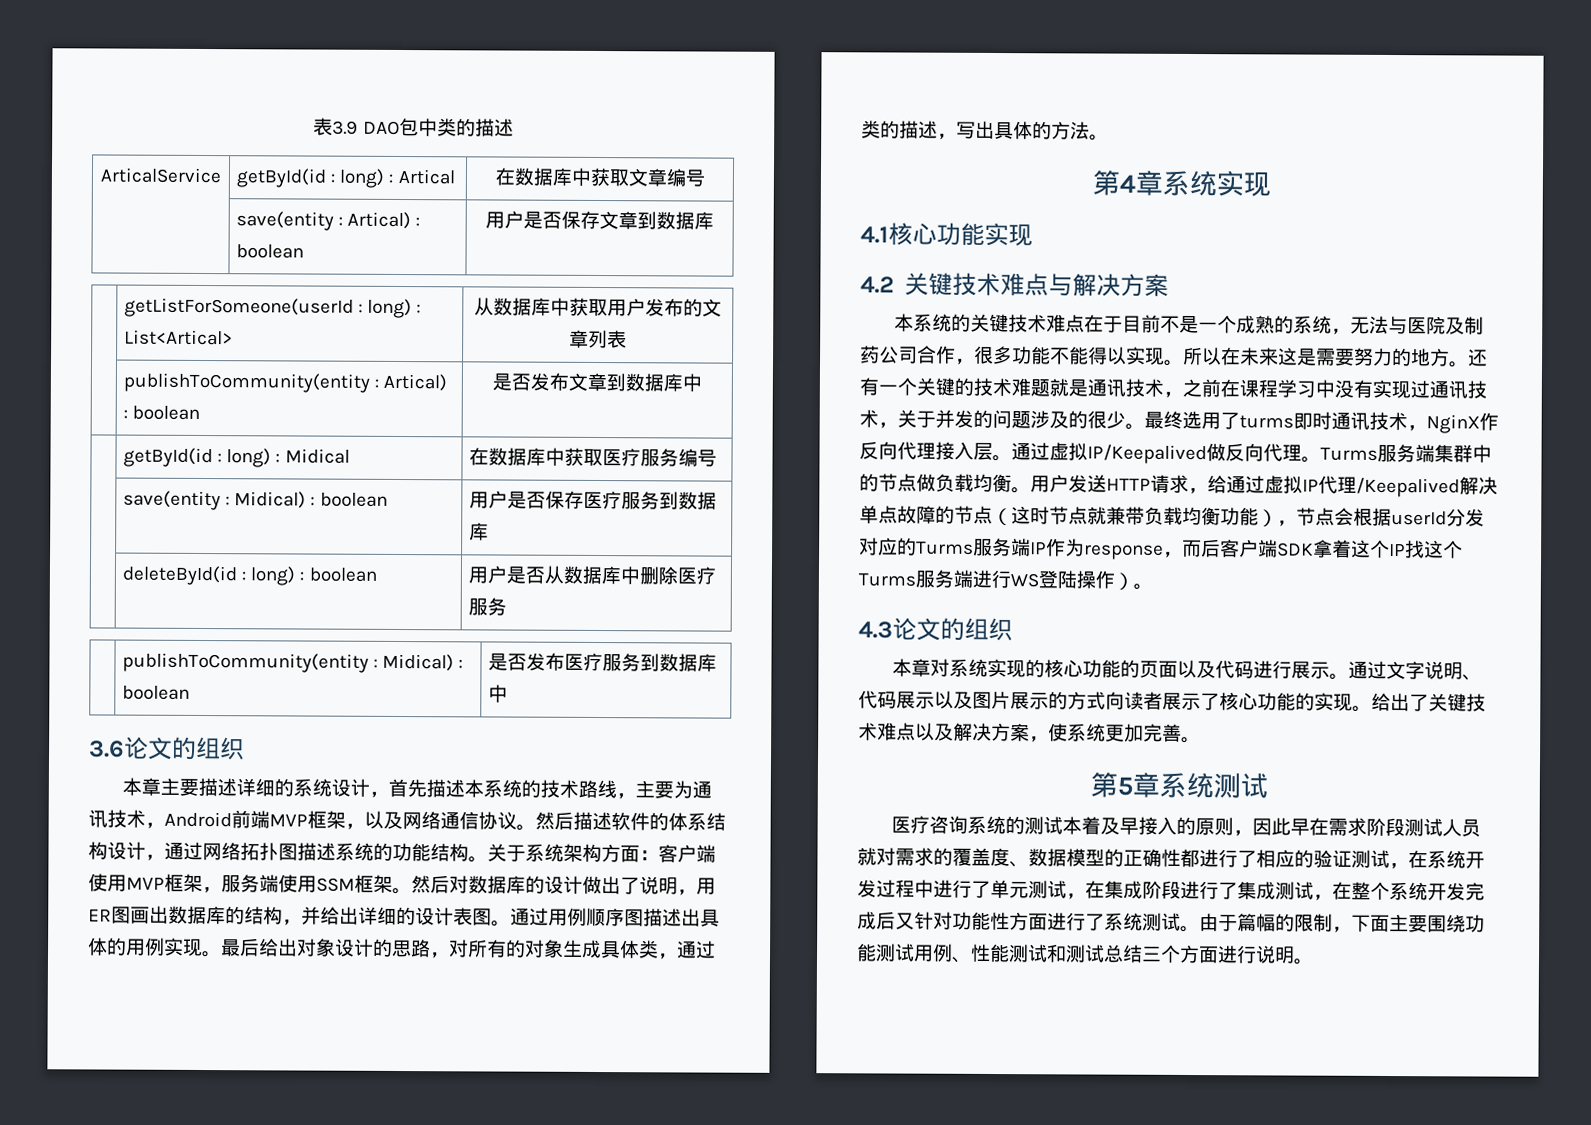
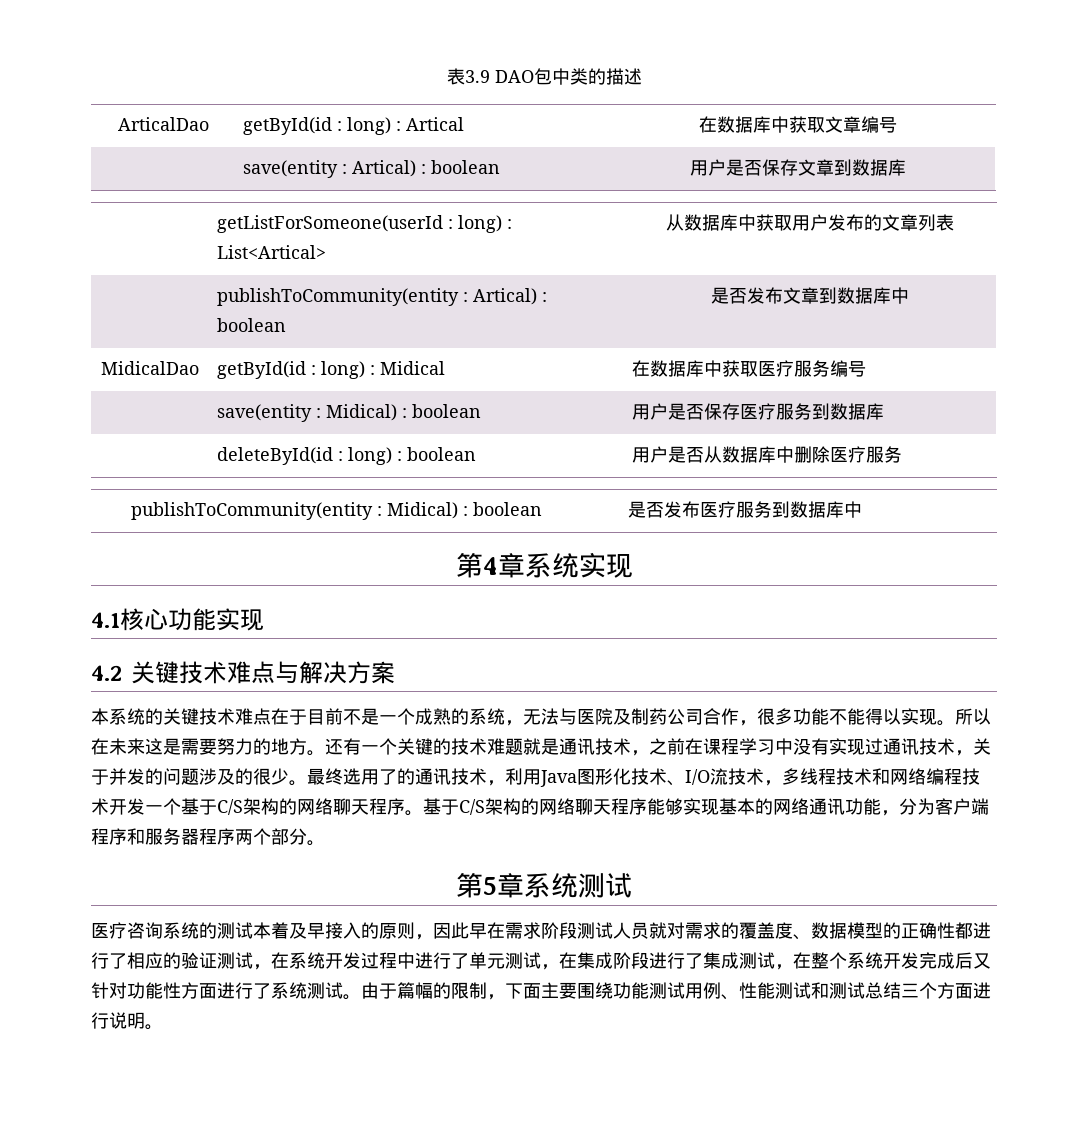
- ArticalService | getById(id : long) : Artical | 在数据库中获取文章编号
+ ArticalDao | getById(id : long) : Artical | 在数据库中获取文章编号
- | getById(id : long) : Midical | 在数据库中获取医疗服务编号
+ MidicalDao | getById(id : long) : Midical | 在数据库中获取医疗服务编号
- 3.6论文的组织
- 本章主要描述详细的系统设计，首先描述本系统的技术路线，主要为通讯技术，Android前端MVP框架，以及网络通信协议。然后描述软件的体系结构设计，通过网络拓扑图描述系统的功能结构。关于系统架构方面：客户端使用MVP框架，服务端使用SSM框架。然后对数据库的设计做出了说明，用ER图画出数据库的结构，并给出详细的设计表图。通过用例顺序图描述出具体的用例实现。最后给出对象设计的思路，对所有的对象生成具体类，通过类的描述，写出具体的方法。
- 最终选用了turms即时通讯技术，NginX作反向代理接入层。通过虚拟IP/Keepalived做反向代理。Turms服务端集群中的节点做负载均衡。用户发送HTTP请求，给通过虚拟IP代理/Keepalived解决单点故障的节点（这时节点就兼带负载均衡功能），节点会根据userId分发对应的Turms服务端IP作为response，而后客户端SDK拿着这个IP找这个Turms服务端进行WS登陆操作）。
- 4.3论文的组织
- 本章对系统实现的核心功能的页面以及代码进行展示。通过文字说明、代码展示以及图片展示的方式向读者展示了核心功能的实现。给出了关键技术难点以及解决方案，使系统更加完善。
+ 最终选用了的通讯技术，利用Java图形化技术、I/O流技术，多线程技术和网络编程技术开发一个基于C/S架构的网络聊天程序。基于C/S架构的网络聊天程序能够实现基本的网络通讯功能，分为客户端程序和服务器程序两个部分。

